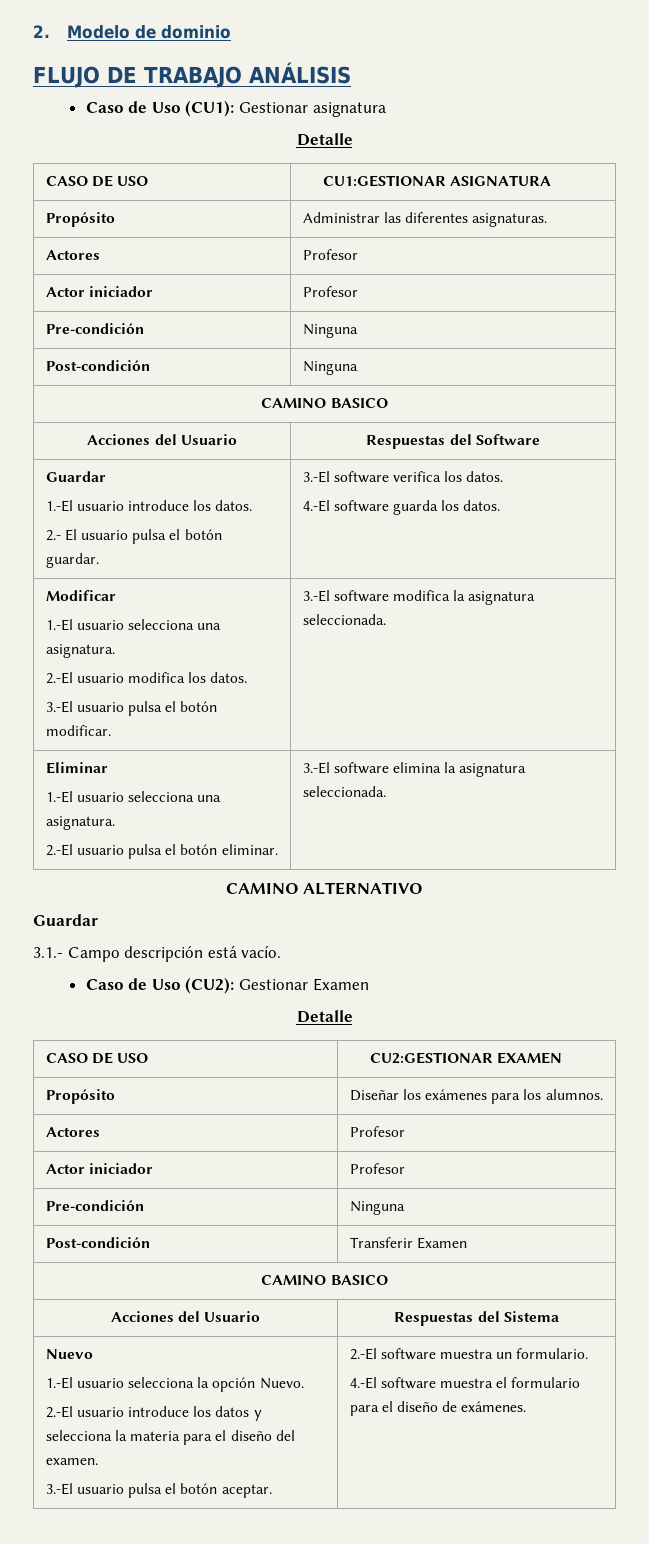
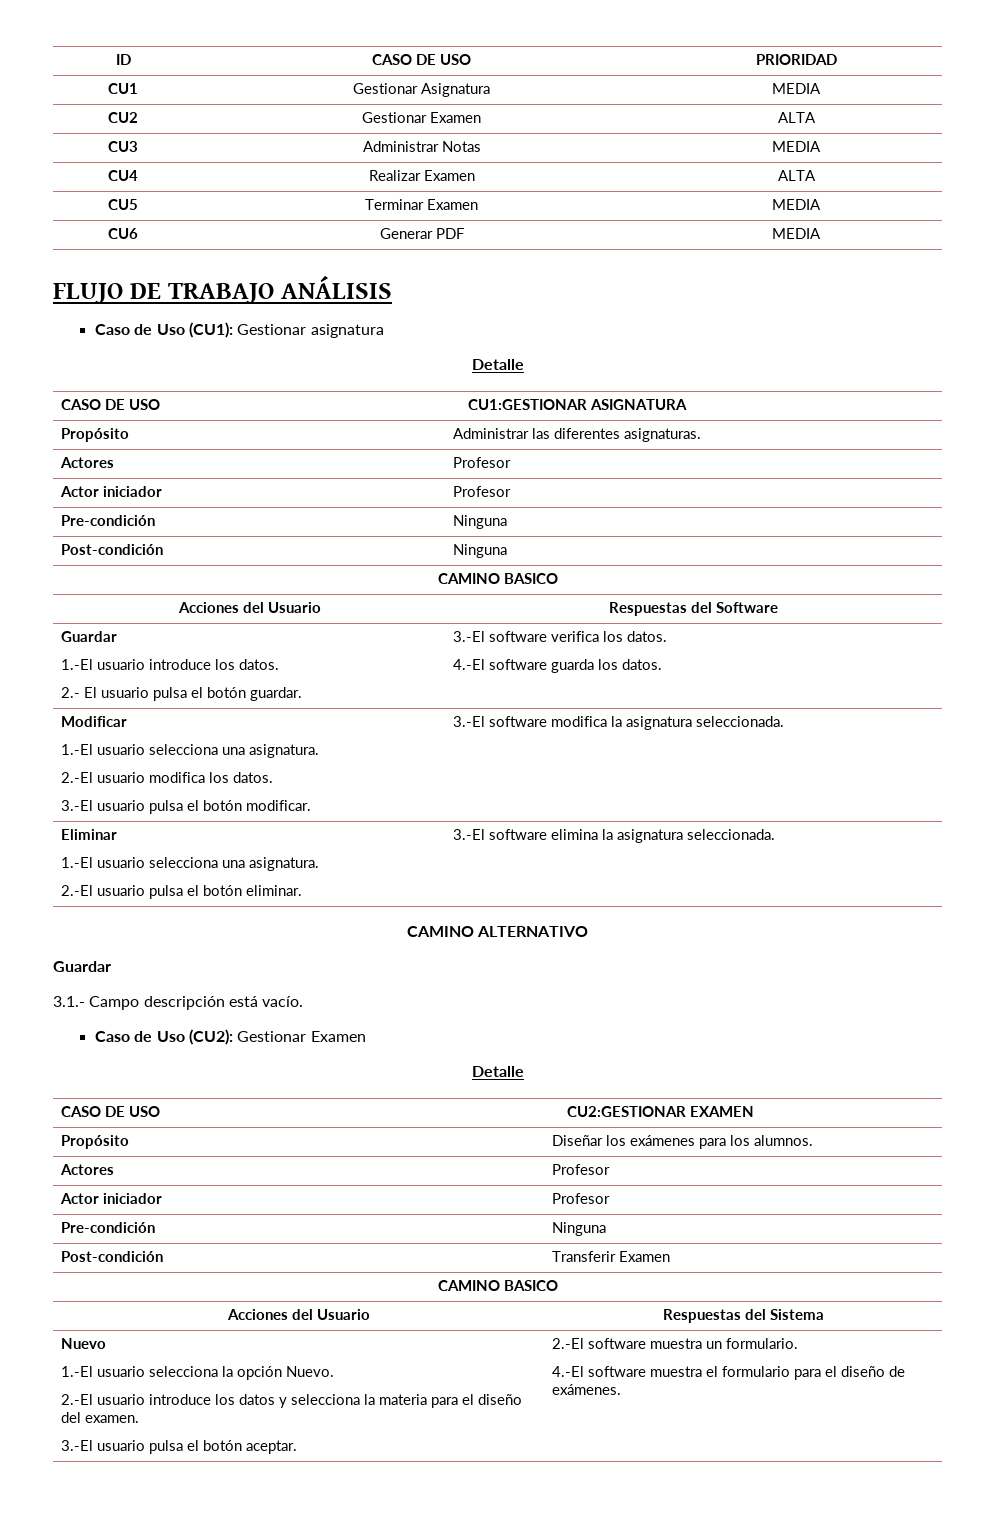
- 2. Modelo de dominio
+ ID | CASO DE USO | PRIORIDAD
+ CU1 | Gestionar Asignatura | MEDIA
+ CU2 | Gestionar Examen | ALTA
+ CU3 | Administrar Notas | MEDIA
+ CU4 | Realizar Examen | ALTA
+ CU5 | Terminar Examen | MEDIA
+ CU6 | Generar PDF | MEDIA

